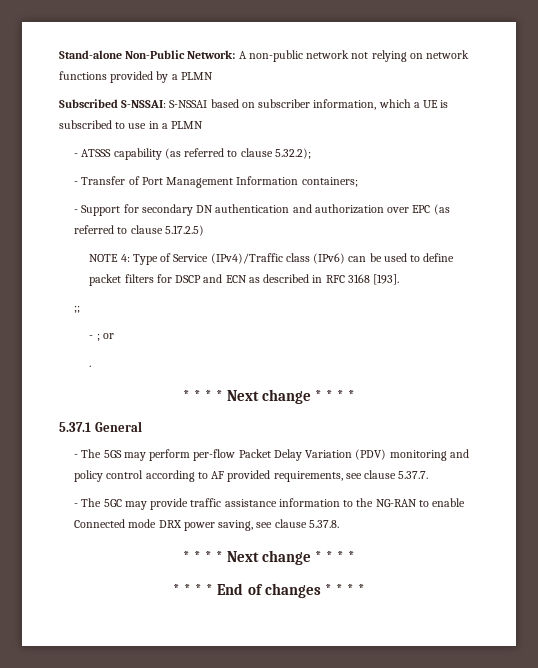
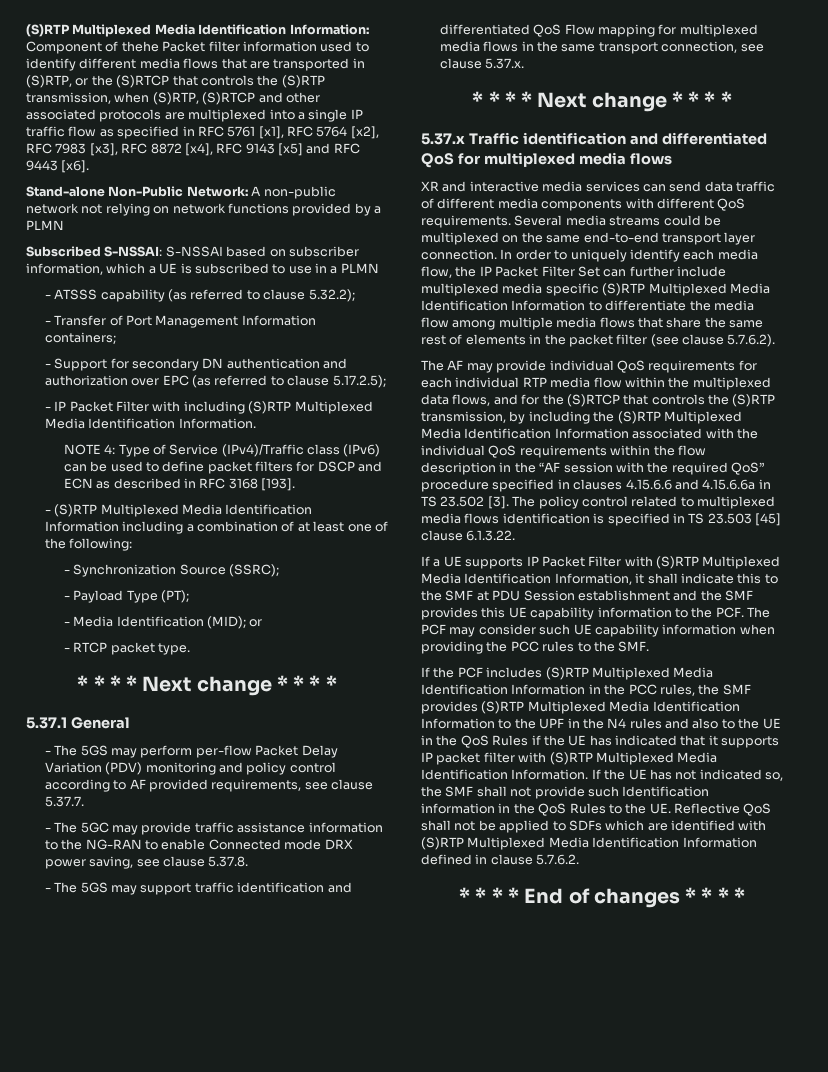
+ (S)RTP Multiplexed Media Identification Information: Component of thehe Packet filter information used to identify different media flows that are transported in (S)RTP, or the (S)RTCP that controls the (S)RTP transmission, when (S)RTP, (S)RTCP and other associated protocols are multiplexed into a single IP traffic flow as specified in RFC 5761 [x1], RFC 5764 [x2], RFC 7983 [x3], RFC 8872 [x4], RFC 9143 [x5] and RFC 9443 [x6].
- - Support for secondary DN authentication and authorization over EPC (as referred to clause 5.17.2.5)
+ - Support for secondary DN authentication and authorization over EPC (as referred to clause 5.17.2.5);
+ - IP Packet Filter with including (S)RTP Multiplexed Media Identification Information.
- ;;
- - ; or
- .
+ - (S)RTP Multiplexed Media Identification Information including a combination of at least one of the following:
+ - Synchronization Source (SSRC);
+ - Payload Type (PT);
+ - Media Identification (MID); or
+ - RTCP packet type.
+ - The 5GS may support traffic identification and differentiated QoS Flow mapping for multiplexed media flows in the same transport connection, see clause 5.37.x.
+ 5.37.x Traffic identification and differentiated QoS for multiplexed media flows
+ XR and interactive media services can send data traffic of different media components with different QoS requirements. Several media streams could be multiplexed on the same end-to-end transport layer connection. In order to uniquely identify each media flow, the IP Packet Filter Set can further include multiplexed media specific (S)RTP Multiplexed Media Identification Information to differentiate the media flow among multiple media flows that share the same rest of elements in the packet filter (see clause 5.7.6.2).
+ The AF may provide individual QoS requirements for each individual RTP media flow within the multiplexed data flows, and for the (S)RTCP that controls the (S)RTP transmission, by including the (S)RTP Multiplexed Media Identification Information associated with the individual QoS requirements within the flow description in the “AF session with the required QoS” procedure specified in clauses 4.15.6.6 and 4.15.6.6a in TS 23.502 [3]. The policy control related to multiplexed media flows identification is specified in TS 23.503 [45] clause 6.1.3.22.
+ If a UE supports IP Packet Filter with (S)RTP Multiplexed Media Identification Information, it shall indicate this to the SMF at PDU Session establishment and the SMF provides this UE capability information to the PCF. The PCF may consider such UE capability information when providing the PCC rules to the SMF.
+ If the PCF includes (S)RTP Multiplexed Media Identification Information in the PCC rules, the SMF provides (S)RTP Multiplexed Media Identification Information to the UPF in the N4 rules and also to the UE in the QoS Rules if the UE has indicated that it supports IP packet filter with (S)RTP Multiplexed Media Identification Information. If the UE has not indicated so, the SMF shall not provide such Identification information in the QoS Rules to the UE. Reflective QoS shall not be applied to SDFs which are identified with (S)RTP Multiplexed Media Identification Information defined in clause 5.7.6.2.

